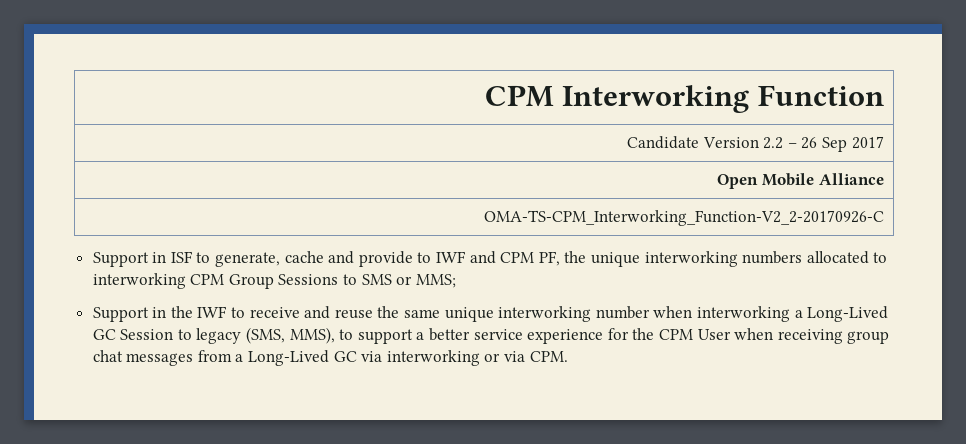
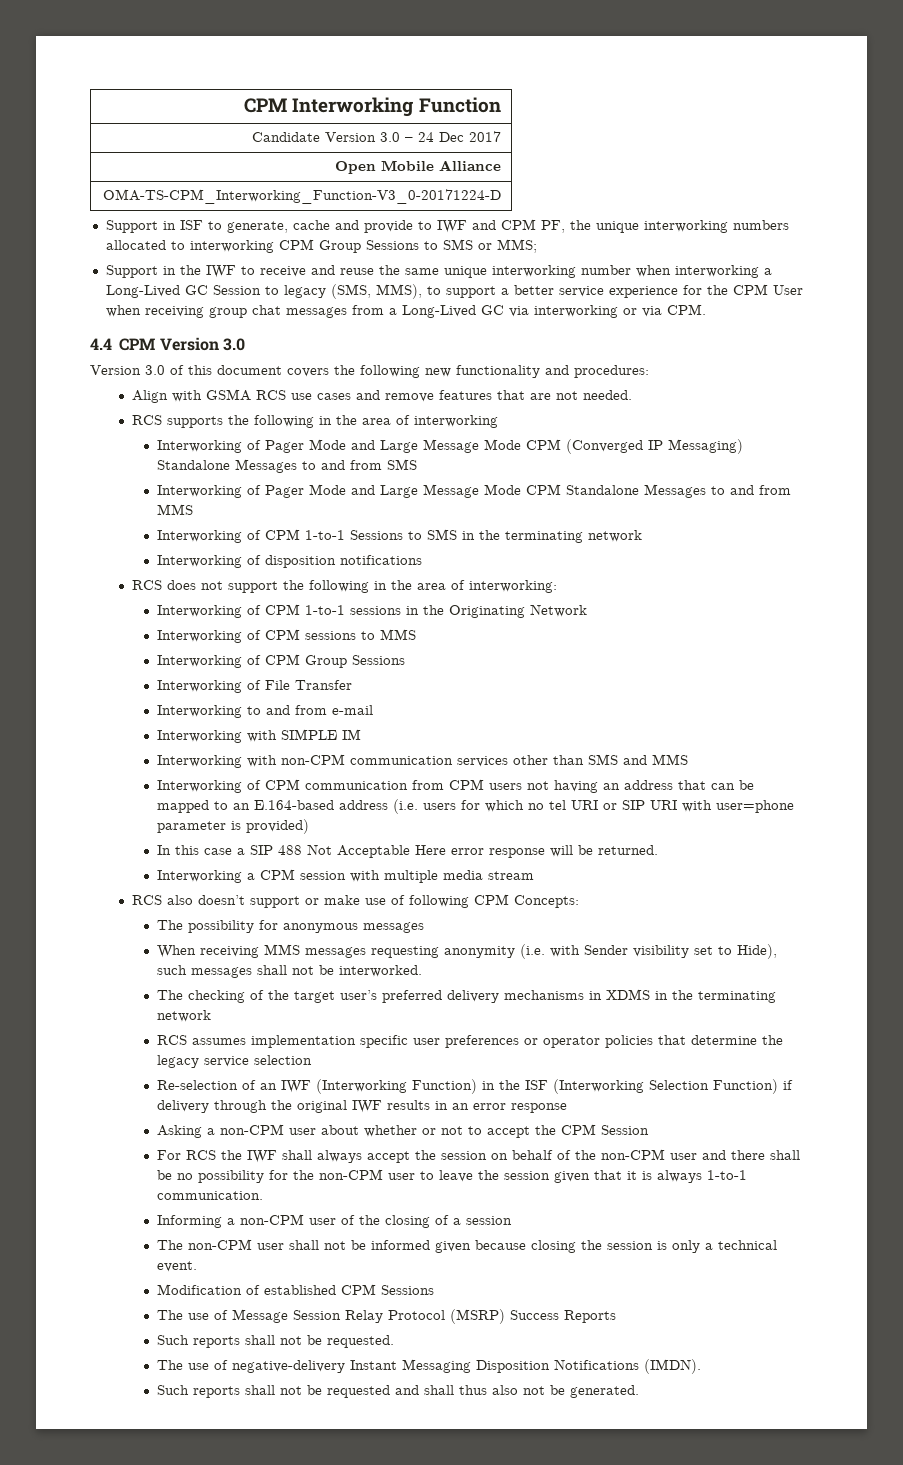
- Candidate Version 2.2 – 26 Sep 2017
+ Candidate Version 3.0 – 24 Dec 2017
- OMA-TS-CPM_Interworking_Function-V2_2-20170926-C
+ OMA-TS-CPM_Interworking_Function-V3_0-20171224-D
+ 4.4 CPM Version 3.0
+ Version 3.0 of this document covers the following new functionality and procedures:
+ Align with GSMA RCS use cases and remove features that are not needed.
+ RCS supports the following in the area of interworking
+ Interworking of Pager Mode and Large Message Mode CPM (Converged IP Messaging) Standalone Messages to and from SMS
+ Interworking of Pager Mode and Large Message Mode CPM Standalone Messages to and from MMS
+ Interworking of CPM 1-to-1 Sessions to SMS in the terminating network
+ Interworking of disposition notifications
+ RCS does not support the following in the area of interworking:
+ Interworking of CPM 1-to-1 sessions in the Originating Network
+ Interworking of CPM sessions to MMS
+ Interworking of CPM Group Sessions
+ Interworking of File Transfer
+ Interworking to and from e-mail
+ Interworking with SIMPLE IM
+ Interworking with non-CPM communication services other than SMS and MMS
+ Interworking of CPM communication from CPM users not having an address that can be mapped to an E.164-based address (i.e. users for which no tel URI or SIP URI with user=phone parameter is provided)
+ In this case a SIP 488 Not Acceptable Here error response will be returned.
+ Interworking a CPM session with multiple media stream
+ RCS also doesn’t support or make use of following CPM Concepts:
+ The possibility for anonymous messages
+ When receiving MMS messages requesting anonymity (i.e. with Sender visibility set to Hide), such messages shall not be interworked.
+ The checking of the target user’s preferred delivery mechanisms in XDMS in the terminating network
+ RCS assumes implementation specific user preferences or operator policies that determine the legacy service selection
+ Re-selection of an IWF (Interworking Function) in the ISF (Interworking Selection Function) if delivery through the original IWF results in an error response
+ Asking a non-CPM user about whether or not to accept the CPM Session
+ For RCS the IWF shall always accept the session on behalf of the non-CPM user and there shall be no possibility for the non-CPM user to leave the session given that it is always 1-to-1 communication.
+ Informing a non-CPM user of the closing of a session
+ The non-CPM user shall not be informed given because closing the session is only a technical event.
+ Modification of established CPM Sessions
+ The use of Message Session Relay Protocol (MSRP) Success Reports
+ Such reports shall not be requested.
+ The use of negative-delivery Instant Messaging Disposition Notifications (IMDN).
+ Such reports shall not be requested and shall thus also not be generated.

